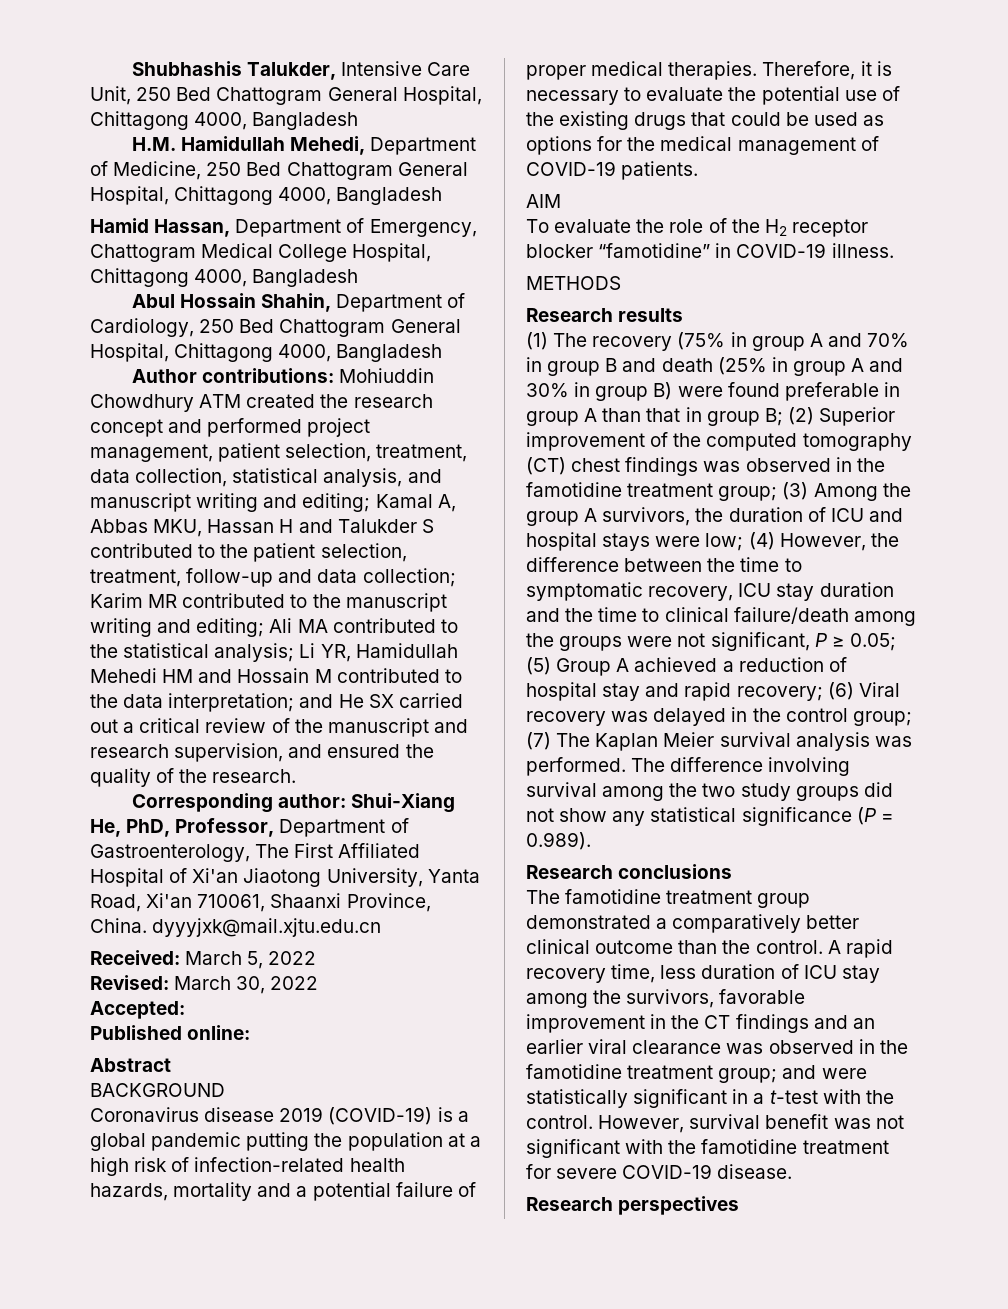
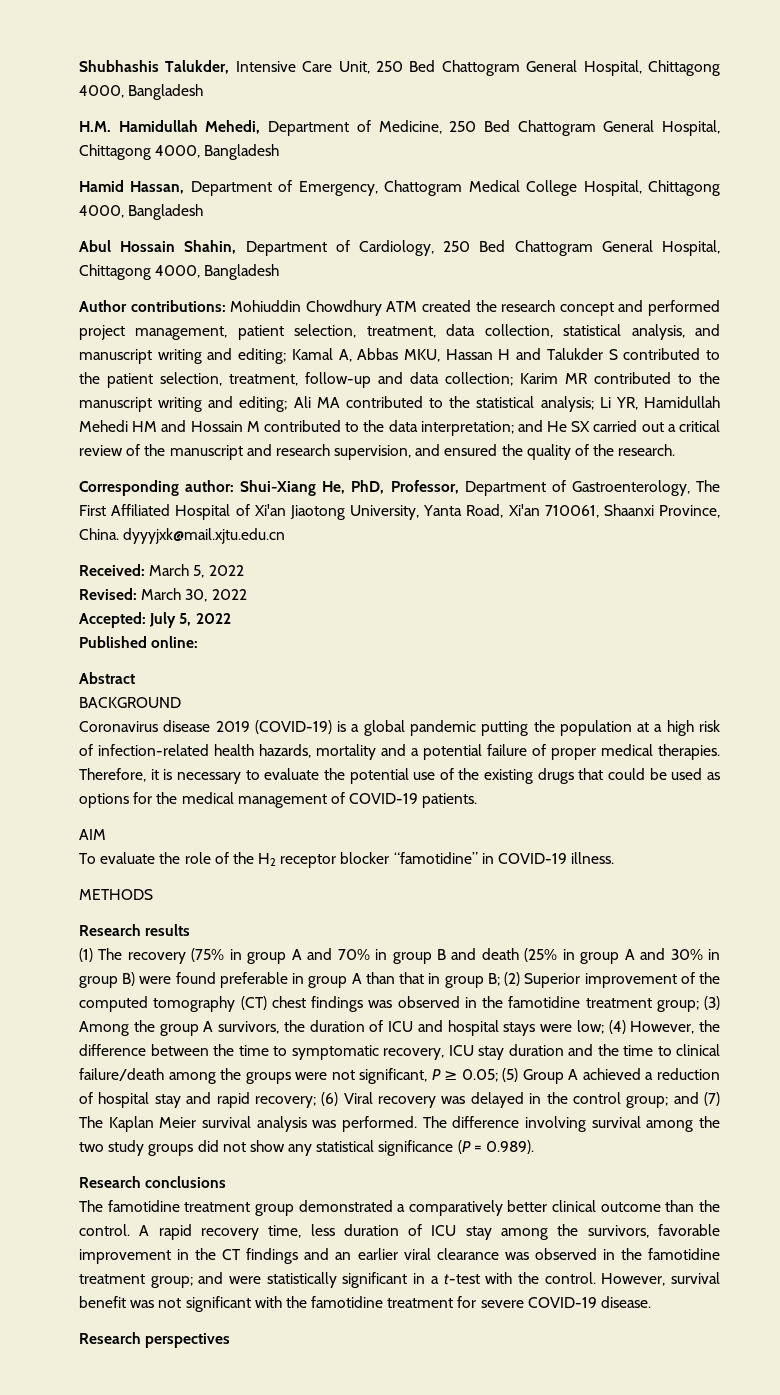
- Accepted:
+ Accepted: July 5, 2022
- (7) The Kaplan Meier survival analysis was performed.
+ and (7) The Kaplan Meier survival analysis was performed.

